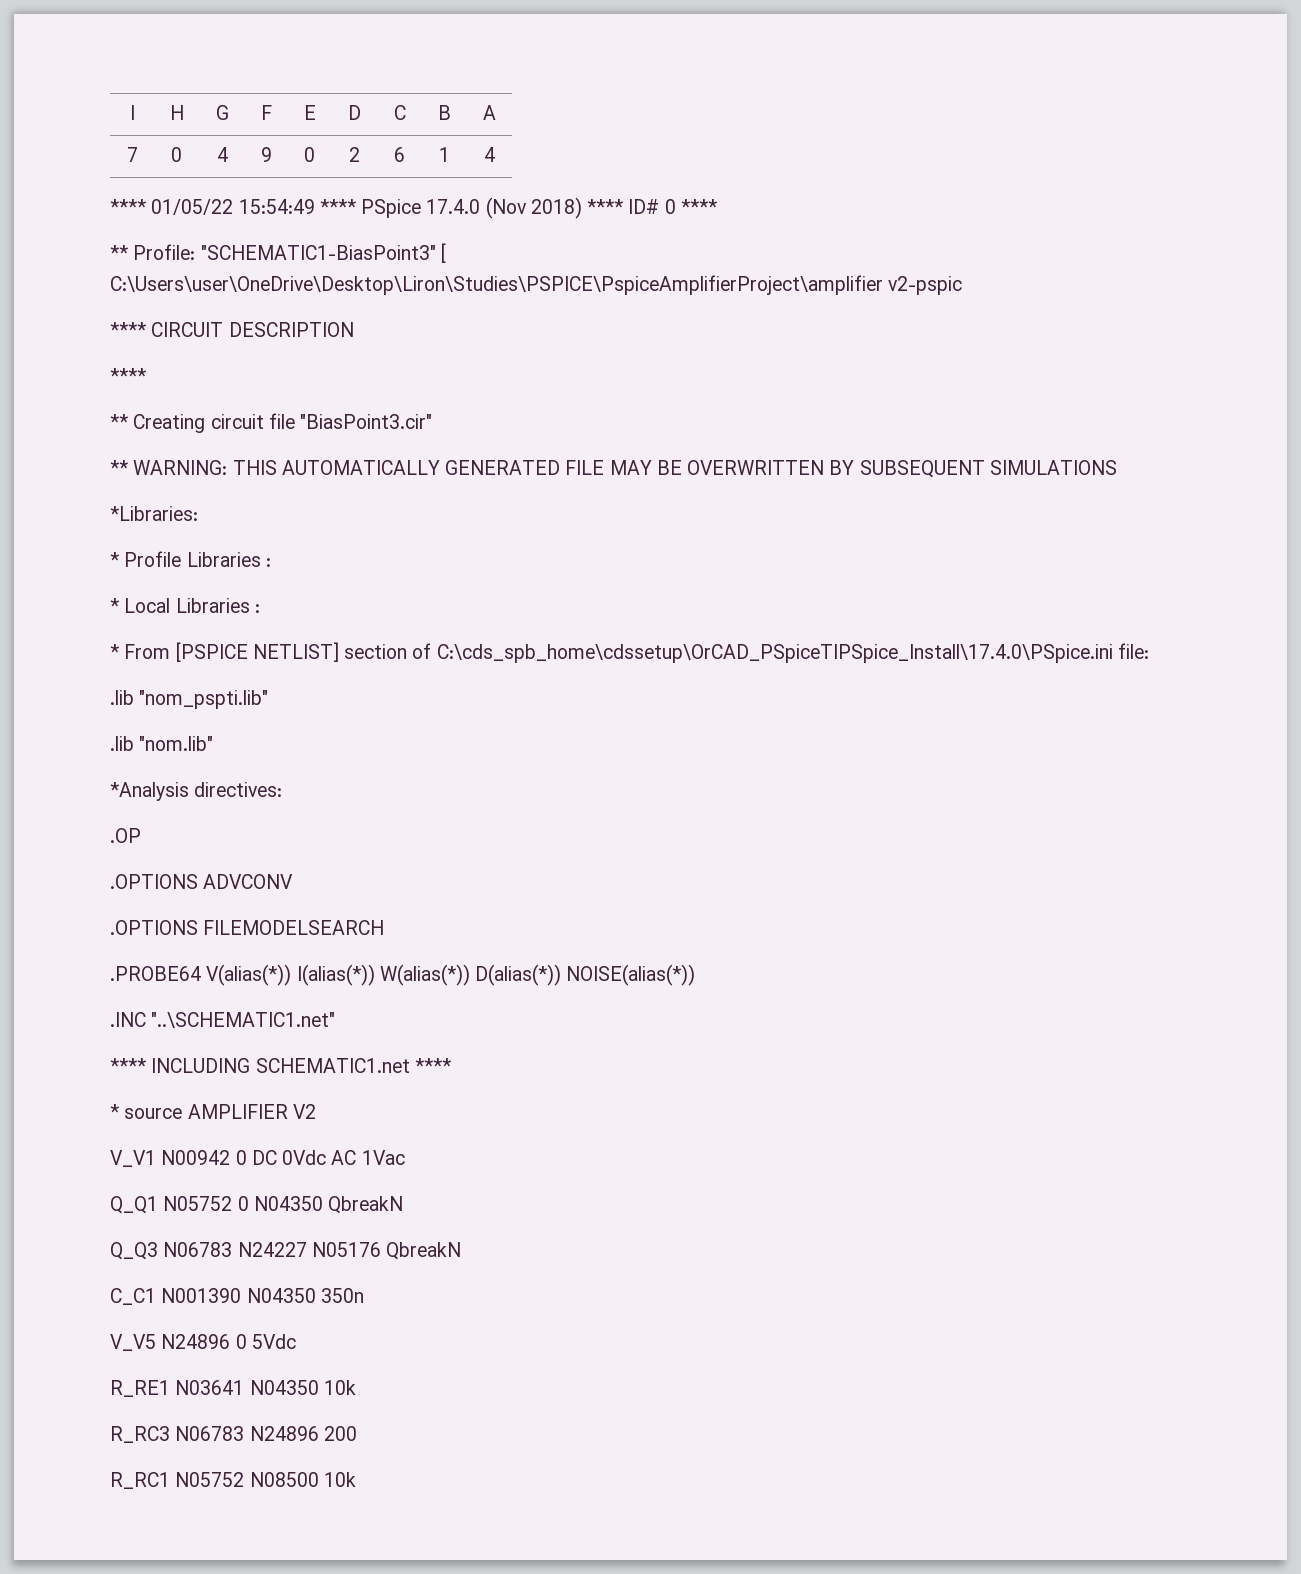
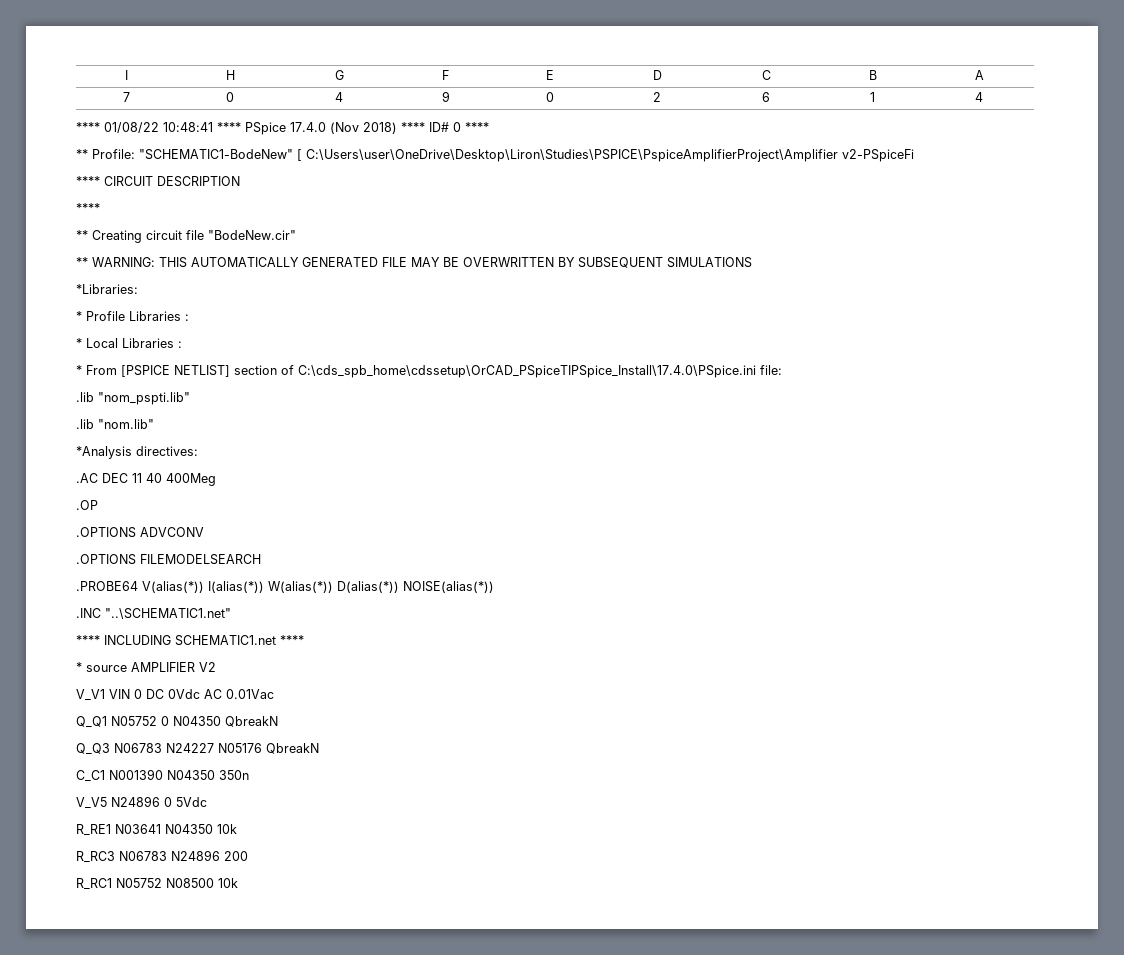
- **** 01/05/22 15:54:49 **** PSpice 17.4.0 (Nov 2018) **** ID# 0 ****
+ **** 01/08/22 10:48:41 **** PSpice 17.4.0 (Nov 2018) **** ID# 0 ****
- ** Profile: "SCHEMATIC1-BiasPoint3" [ C:\Users\user\OneDrive\Desktop\Liron\Studies\PSPICE\PspiceAmplifierProject\amplifier v2-pspic
+ ** Profile: "SCHEMATIC1-BodeNew" [ C:\Users\user\OneDrive\Desktop\Liron\Studies\PSPICE\PspiceAmplifierProject\Amplifier v2-PSpiceFi
- ** Creating circuit file "BiasPoint3.cir"
+ ** Creating circuit file "BodeNew.cir"
+ .AC DEC 11 40 400Meg
- V_V1 N00942 0 DC 0Vdc AC 1Vac
+ V_V1 VIN 0 DC 0Vdc AC 0.01Vac

